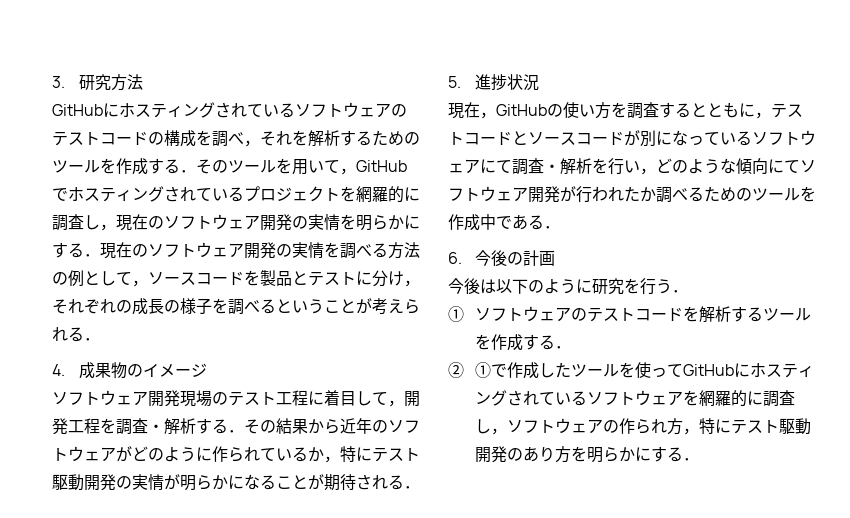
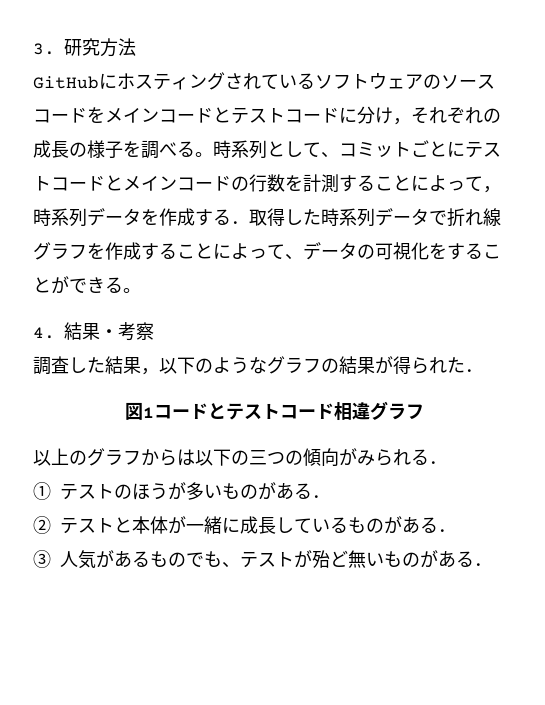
- GitHubにホスティングされているソフトウェアのテストコードの構成を調べ，それを解析するためのツールを作成する．そのツールを用いて，GitHubでホスティングされているプロジェクトを網羅的に調査し，現在のソフトウェア開発の実情を明らかにする．現在のソフトウェア開発の実情を調べる方法の例として，ソースコードを製品とテストに分け，それぞれの成長の様子を調べるということが考えられる．
- 4.成果物のイメージ
- ソフトウェア開発現場のテスト工程に着目して，開発工程を調査・解析する．その結果から近年のソフトウェアがどのように作られているか，特にテスト駆動開発の実情が明らかになることが期待される．
- 5.進捗状況
- 現在，GitHubの使い方を調査するとともに，テストコードとソースコードが別になっているソフトウェアにて調査・解析を行い，どのような傾向にてソフトウェア開発が行われたか調べるためのツールを作成中である．
- 6.今後の計画
- 今後は以下のように研究を行う．
- ①ソフトウェアのテストコードを解析するツールを作成する．
- ② ①で作成したツールを使ってGitHubにホスティングされているソフトウェアを網羅的に調査し，ソフトウェアの作られ方，特にテスト駆動開発のあり方を明らかにする．
+ GitHubにホスティングされているソフトウェアのソースコードをメインコードとテストコードに分け，それぞれの成長の様子を調べる。時系列として、コミットごとにテストコードとメインコードの行数を計測することによって，時系列データを作成する．取得した時系列データで折れ線グラフを作成することによって、データの可視化をすることができる。
+ 4.結果・考察
+ 調査した結果，以下のようなグラフの結果が得られた．
+ 図1コードとテストコード相違グラフ
+ 以上のグラフからは以下の三つの傾向がみられる．
+ ①テストのほうが多いものがある．
+ ②テストと本体が一緒に成長しているものがある．
+ ③人気があるものでも、テストが殆ど無いものがある．

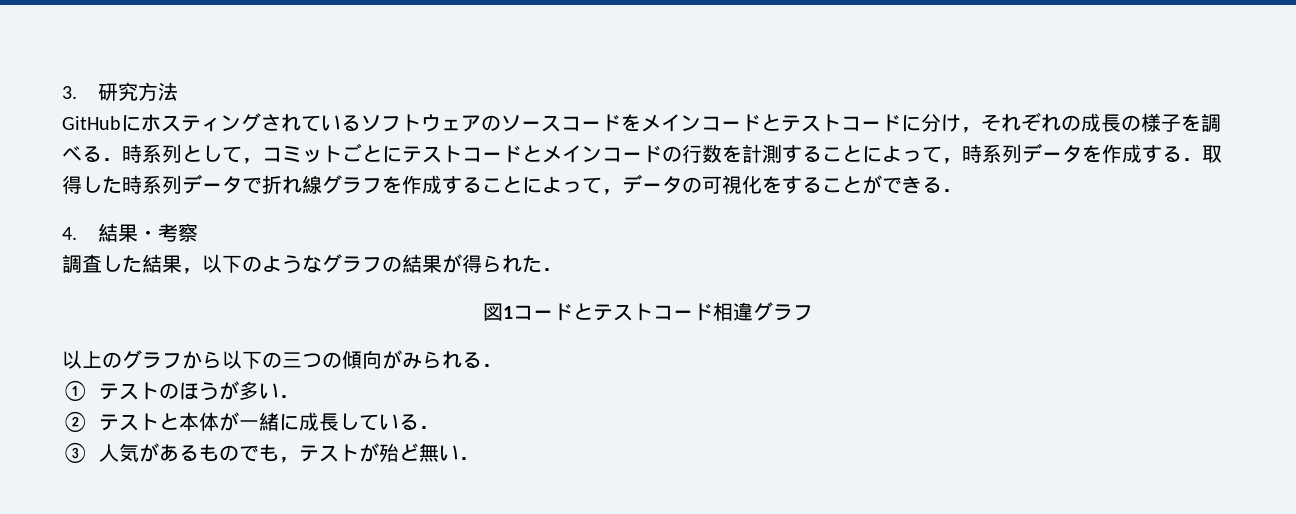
- GitHubにホスティングされているソフトウェアのソースコードをメインコードとテストコードに分け，それぞれの成長の様子を調べる。時系列として、コミットごとにテストコードとメインコードの行数を計測することによって，時系列データを作成する．取得した時系列データで折れ線グラフを作成することによって、データの可視化をすることができる。
+ GitHubにホスティングされているソフトウェアのソースコードをメインコードとテストコードに分け，それぞれの成長の様子を調べる．時系列として，コミットごとにテストコードとメインコードの行数を計測することによって，時系列データを作成する．取得した時系列データで折れ線グラフを作成することによって，データの可視化をすることができる．
- 以上のグラフからは以下の三つの傾向がみられる．
+ 以上のグラフから以下の三つの傾向がみられる．
- ①テストのほうが多いものがある．
+ ①テストのほうが多い．
- ②テストと本体が一緒に成長しているものがある．
+ ②テストと本体が一緒に成長している．
- ③人気があるものでも、テストが殆ど無いものがある．
+ ③人気があるものでも，テストが殆ど無い．

